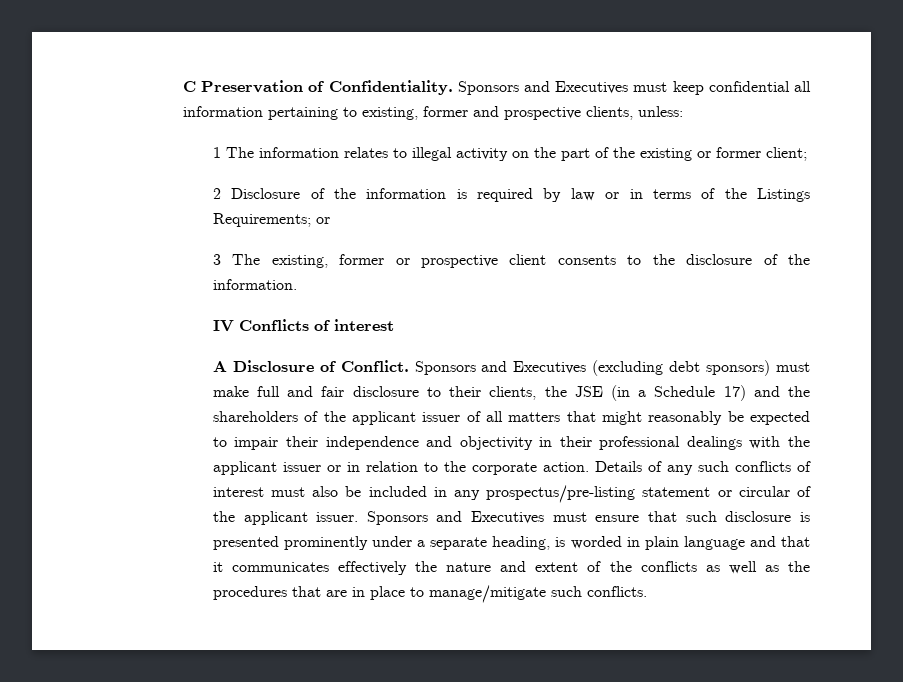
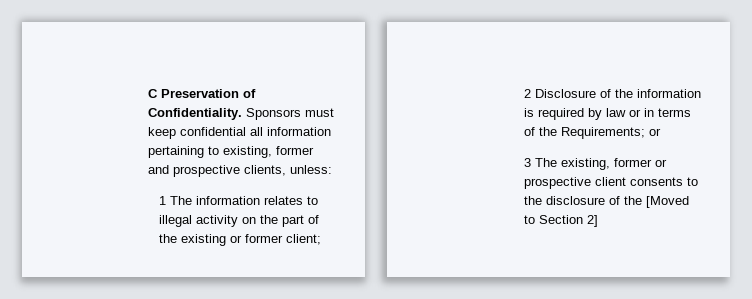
- Sponsors and Executives must keep confidential all information pertaining to existing, former and prospective clients, unless:
+ Sponsors must keep confidential all information pertaining to existing, former and prospective clients, unless:
- 2 Disclosure of the information is required by law or in terms of the Listings Requirements; or
+ 2 Disclosure of the information is required by law or in terms of the Requirements; or
- 3 The existing, former or prospective client consents to the disclosure of the information.
- IV Conflicts of interest
- A Disclosure of Conflict. Sponsors and Executives (excluding debt sponsors) must make full and fair disclosure to their clients, the JSE (in a Schedule 17) and the shareholders of the applicant issuer of all matters that might reasonably be expected to impair their independence and objectivity in their professional dealings with the applicant issuer or in relation to the corporate action. Details of any such conflicts of interest must also be included in any prospectus/pre-listing statement or circular of the applicant issuer. Sponsors and Executives must ensure that such disclosure is presented prominently under a separate heading, is worded in plain language and that it communicates effectively the nature and extent of the conflicts as well as the procedures that are in place to manage/mitigate such conflicts.
+ 3 The existing, former or prospective client consents to the disclosure of the [Moved to Section 2]

